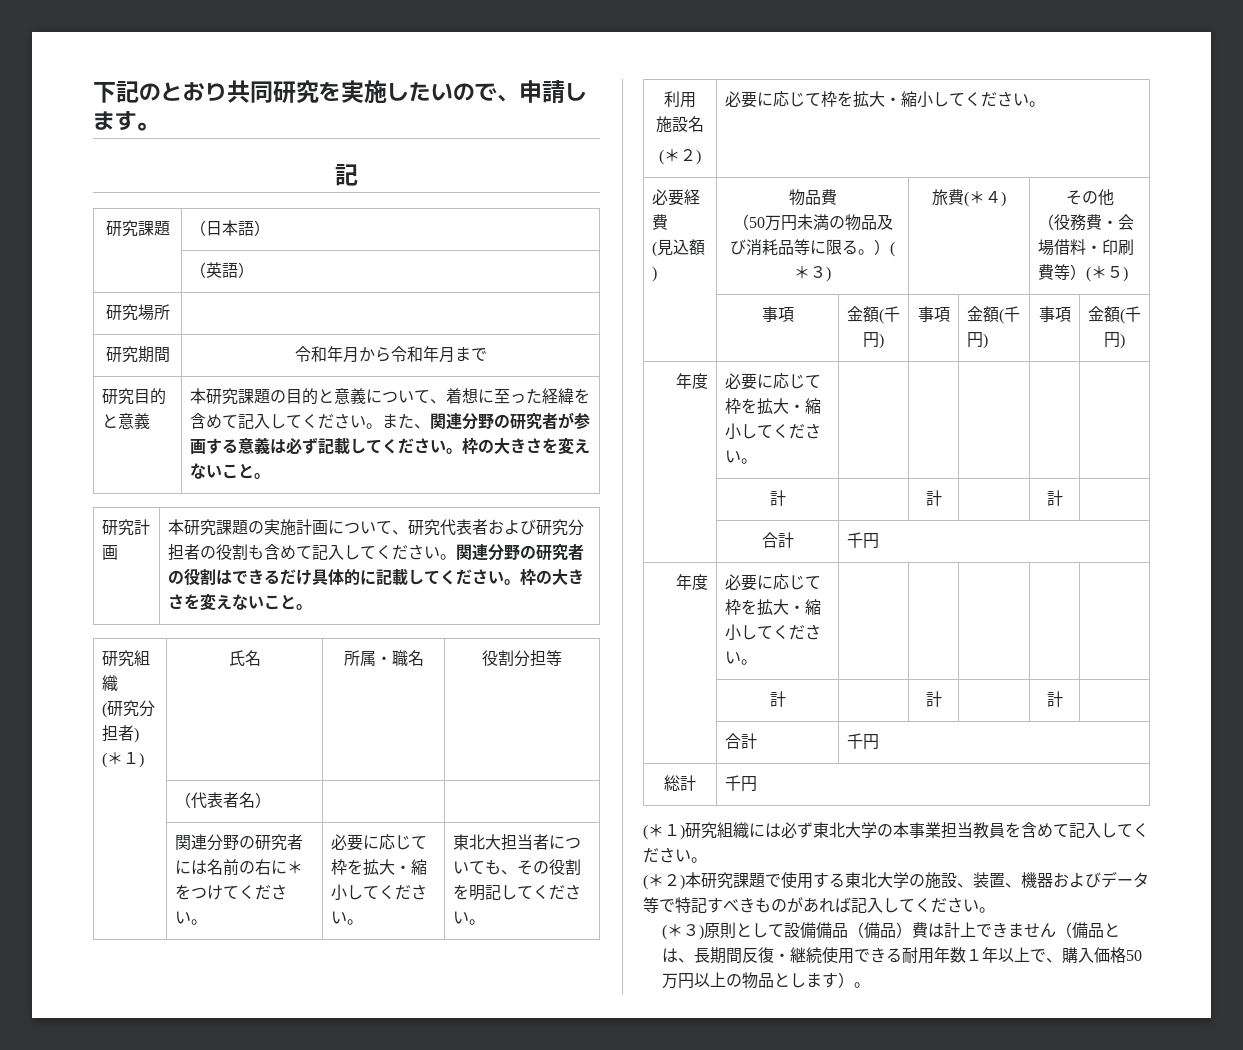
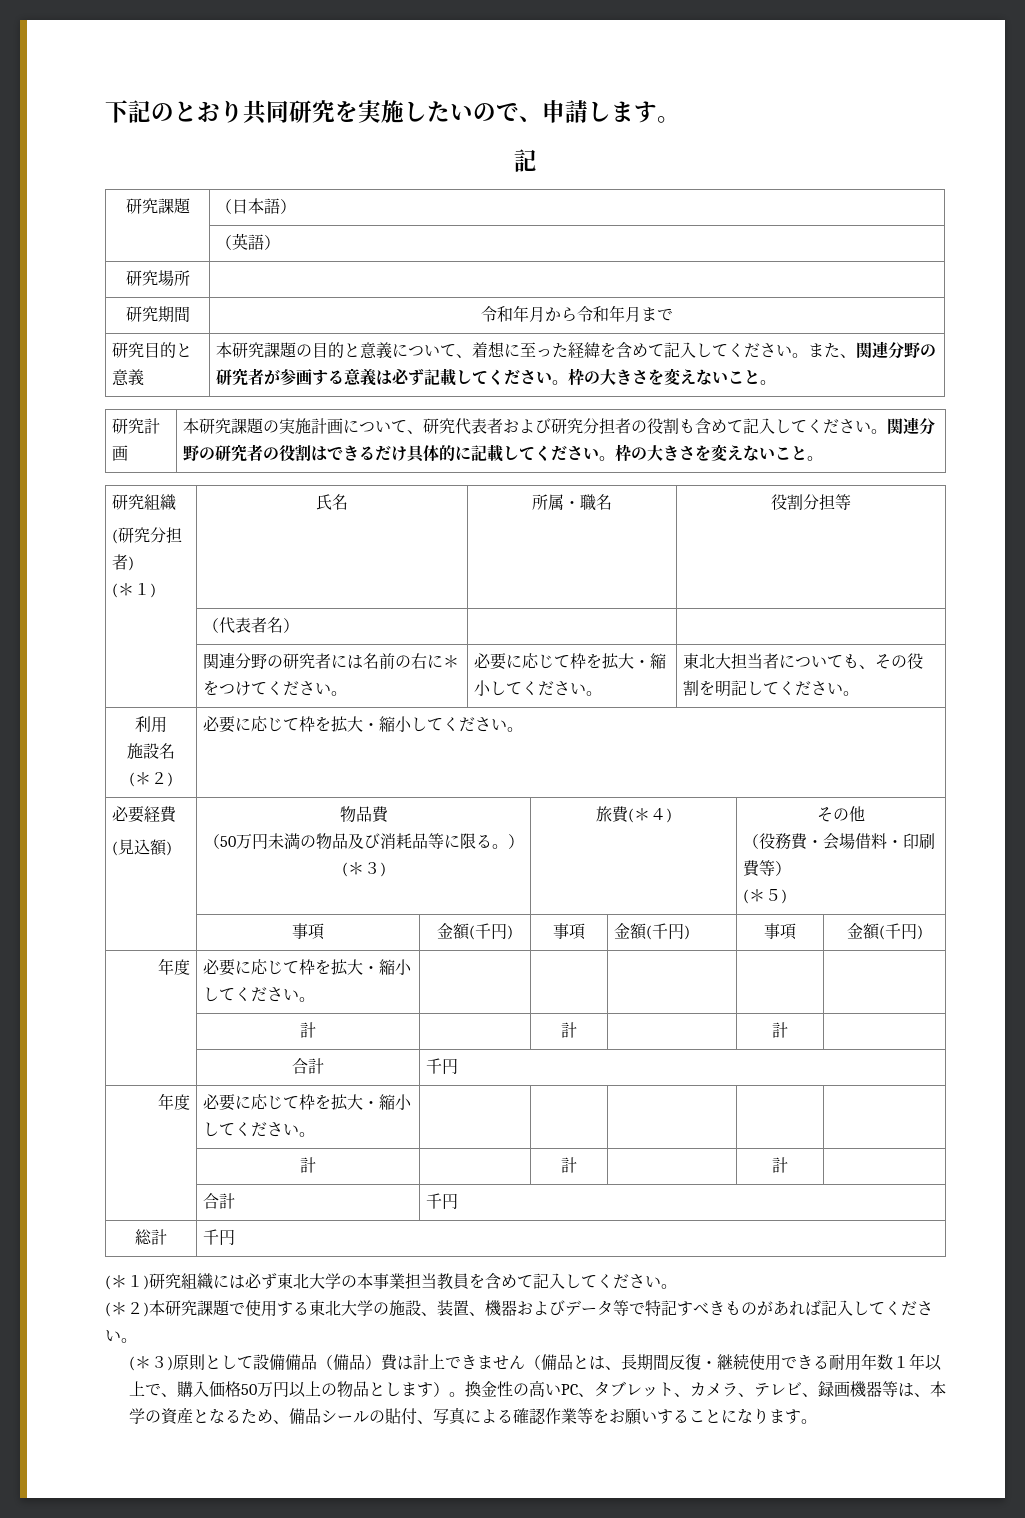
  必要経費
  (見込額) | 物品費
  （50万円未満の物品及び消耗品等に限る。）(＊３) | 旅費(＊４) | その他
- （役務費・会場借料・印刷費等）(＊５)
+ （役務費・会場借料・印刷費等）
+ (＊５)
+ 換金性の高いPC、タブレット、カメラ、テレビ、録画機器等は、本学の資産となるため、備品シールの貼付、写真による確認作業等をお願いすることになります。

